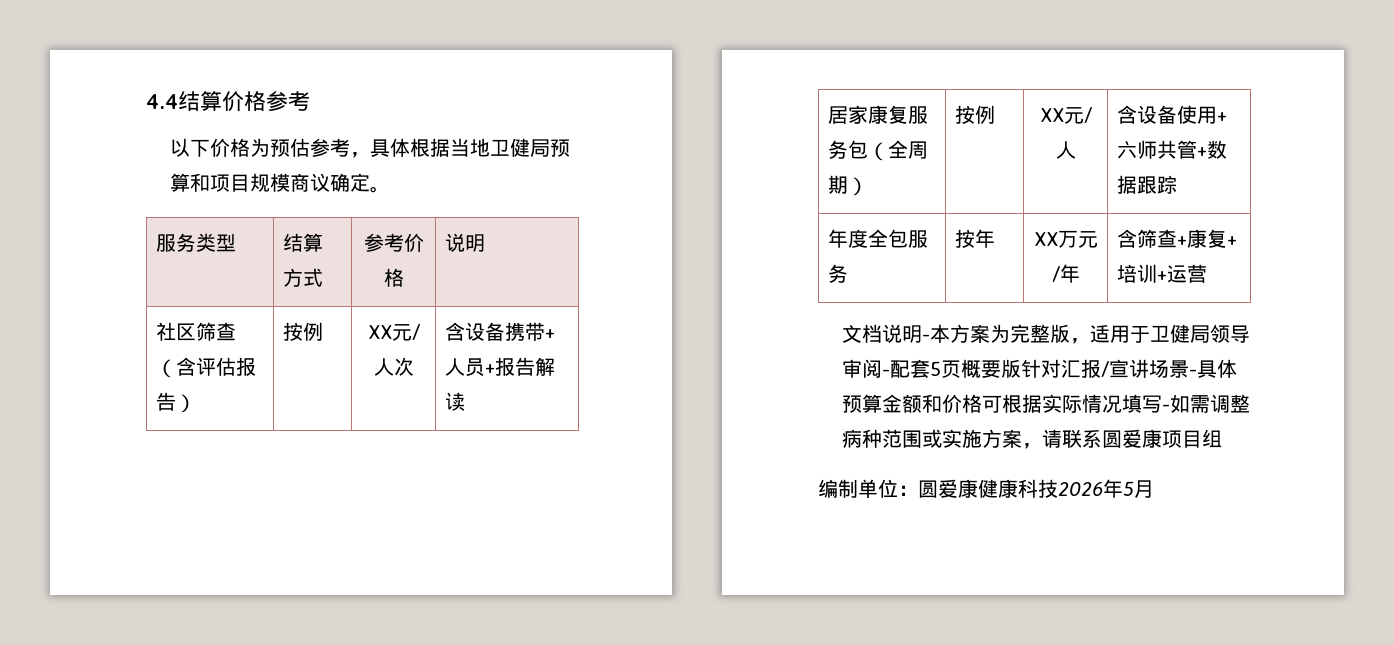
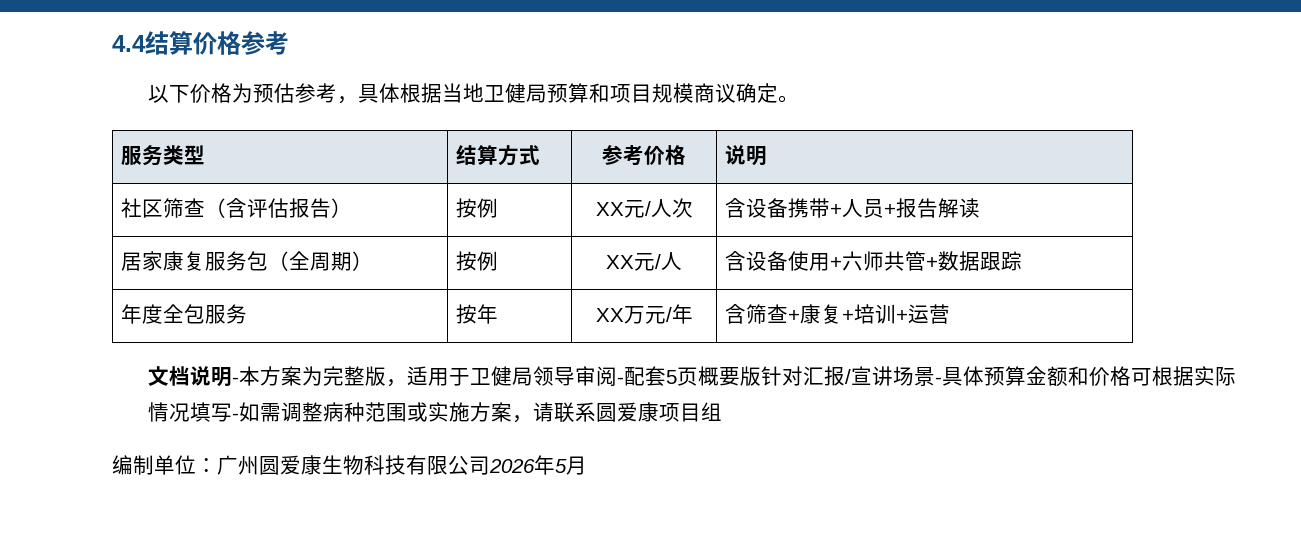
- 编制单位：圆爱康健康科技2026年5月
+ 编制单位：广州圆爱康生物科技有限公司2026年5月

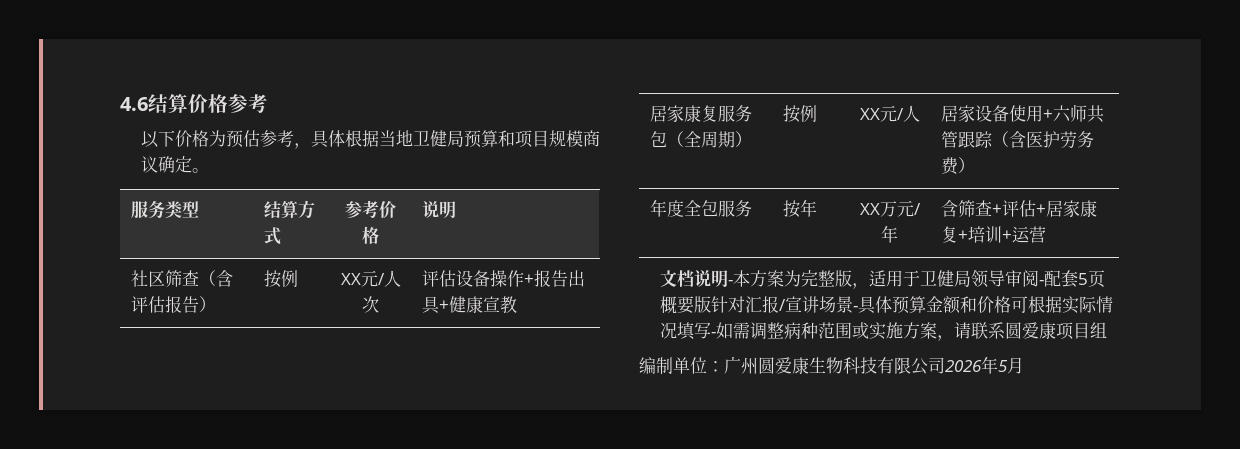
- 4.4结算价格参考
+ 4.6结算价格参考
- 社区筛查（含评估报告） | 按例 | XX元/人次 | 含设备携带+人员+报告解读
+ 社区筛查（含评估报告） | 按例 | XX元/人次 | 评估设备操作+报告出具+健康宣教
- 居家康复服务包（全周期） | 按例 | XX元/人 | 含设备使用+六师共管+数据跟踪
+ 居家康复服务包（全周期） | 按例 | XX元/人 | 居家设备使用+六师共管跟踪（含医护劳务费）
- 年度全包服务 | 按年 | XX万元/年 | 含筛查+康复+培训+运营
+ 年度全包服务 | 按年 | XX万元/年 | 含筛查+评估+居家康复+培训+运营

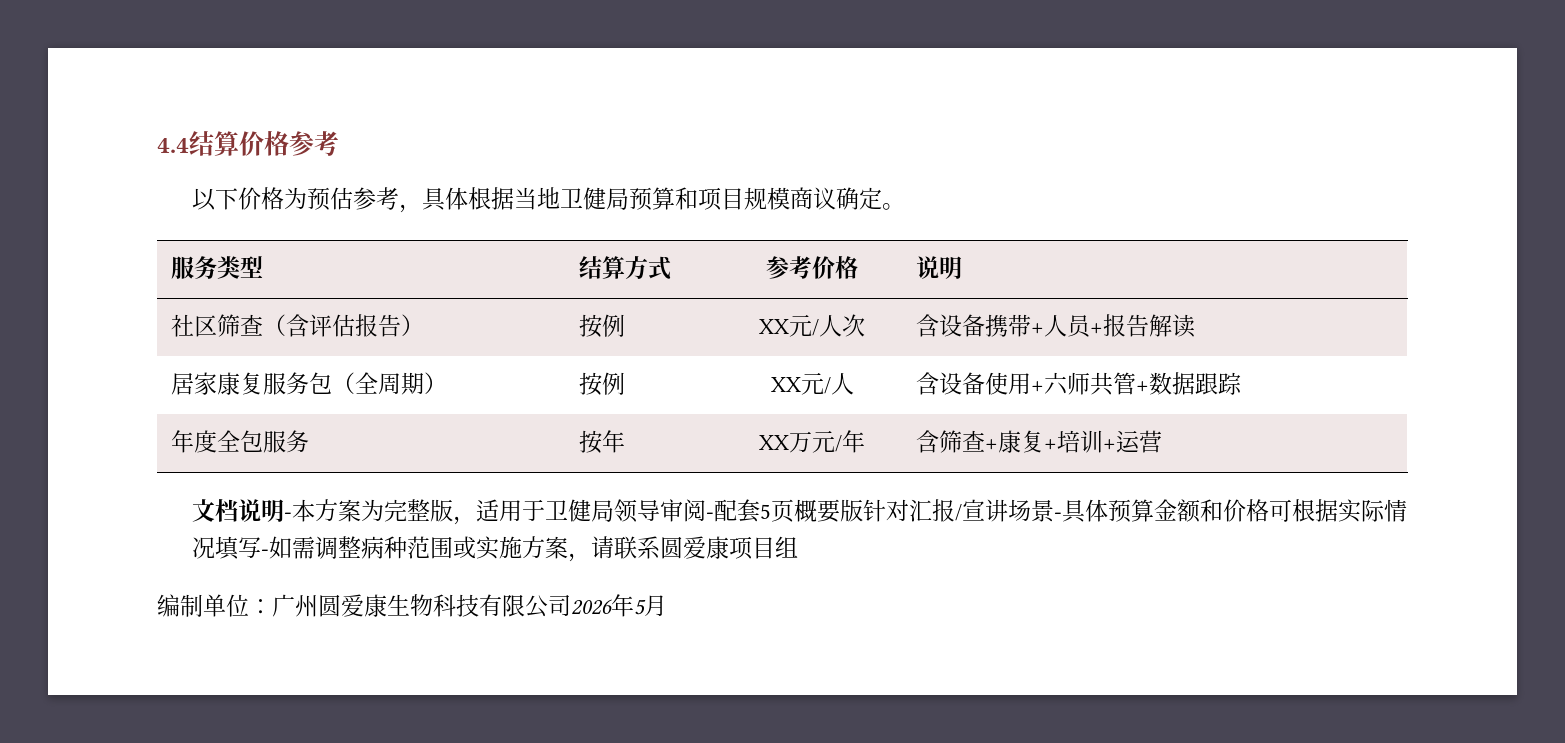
- 4.6结算价格参考
+ 4.4结算价格参考
- 社区筛查（含评估报告） | 按例 | XX元/人次 | 评估设备操作+报告出具+健康宣教
+ 社区筛查（含评估报告） | 按例 | XX元/人次 | 含设备携带+人员+报告解读
- 居家康复服务包（全周期） | 按例 | XX元/人 | 居家设备使用+六师共管跟踪（含医护劳务费）
+ 居家康复服务包（全周期） | 按例 | XX元/人 | 含设备使用+六师共管+数据跟踪
- 年度全包服务 | 按年 | XX万元/年 | 含筛查+评估+居家康复+培训+运营
+ 年度全包服务 | 按年 | XX万元/年 | 含筛查+康复+培训+运营

